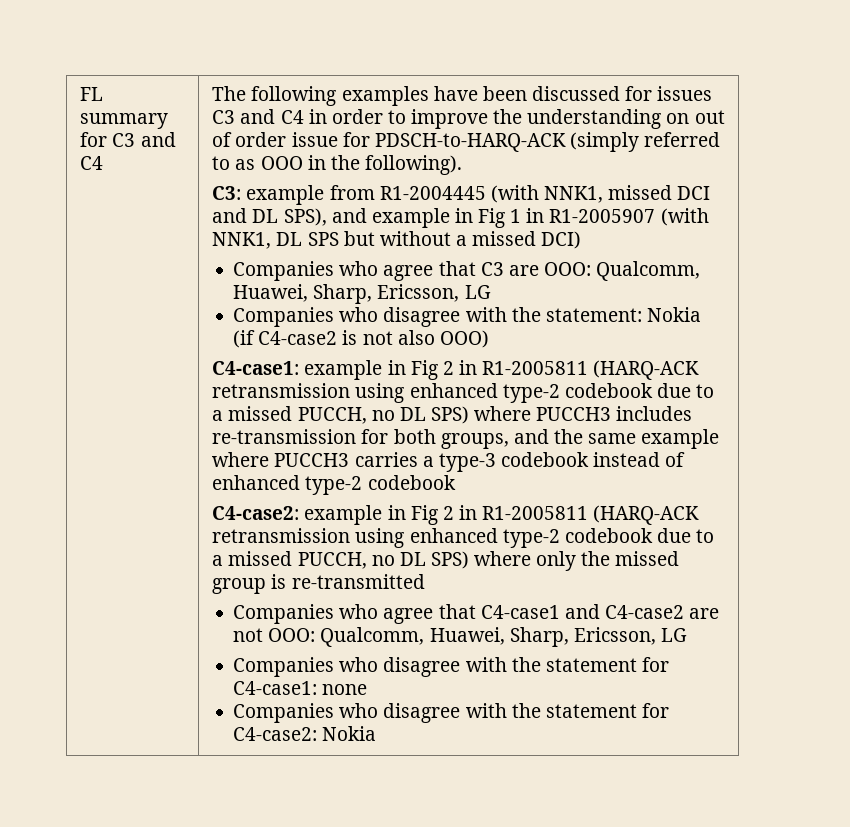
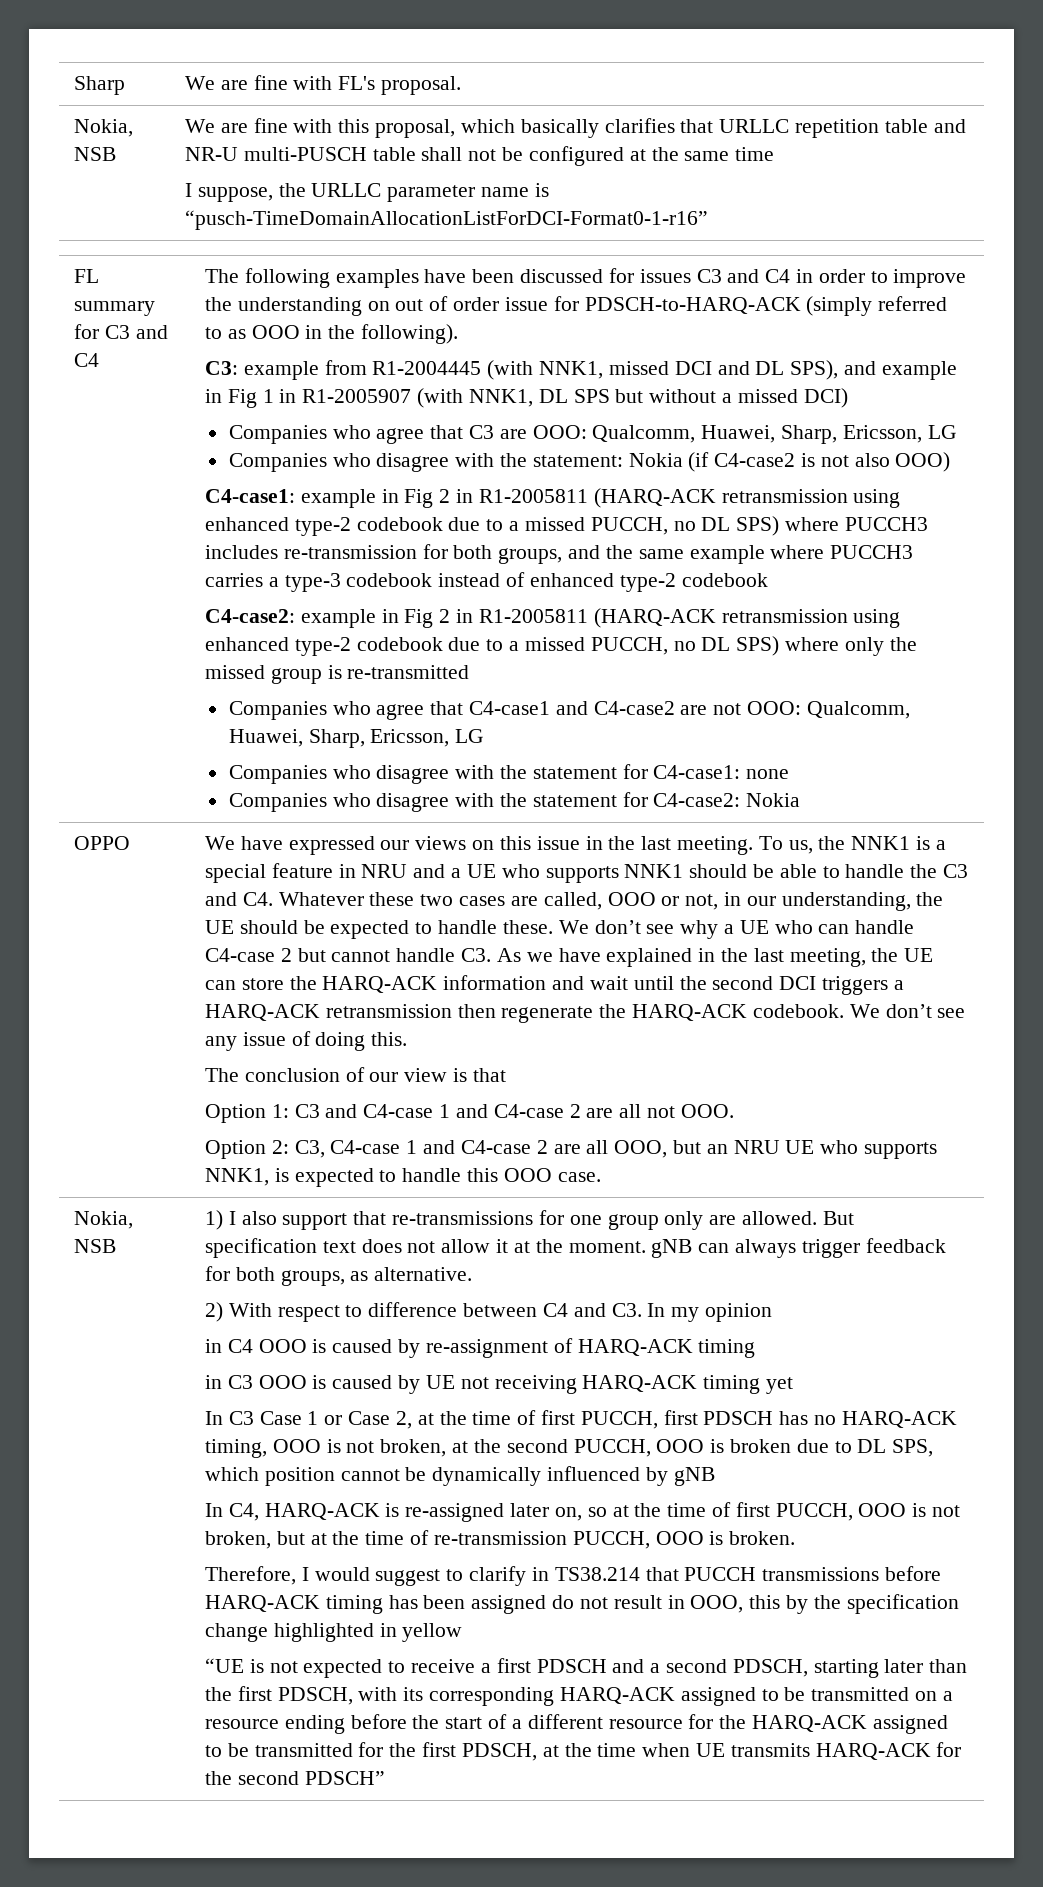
+ Sharp | We are fine with FL's proposal.
+ Nokia, NSB | We are fine with this proposal, which basically clarifies that URLLC repetition table and NR-U multi-PUSCH table shall not be configured at the same time
+ I suppose, the URLLC parameter name is “pusch-TimeDomainAllocationListForDCI-Format0-1-r16”
+ OPPO | We have expressed our views on this issue in the last meeting. To us, the NNK1 is a special feature in NRU and a UE who supports NNK1 should be able to handle the C3 and C4. Whatever these two cases are called, OOO or not, in our understanding, the UE should be expected to handle these. We don’t see why a UE who can handle C4-case 2 but cannot handle C3. As we have explained in the last meeting, the UE can store the HARQ-ACK information and wait until the second DCI triggers a HARQ-ACK retransmission then regenerate the HARQ-ACK codebook. We don’t see any issue of doing this.
+ The conclusion of our view is that
+ Option 1: C3 and C4-case 1 and C4-case 2 are all not OOO.
+ Option 2: C3, C4-case 1 and C4-case 2 are all OOO, but an NRU UE who supports NNK1, is expected to handle this OOO case.
+ Nokia, NSB | 1) I also support that re-transmissions for one group only are allowed. But specification text does not allow it at the moment. gNB can always trigger feedback for both groups, as alternative.
+ 2) With respect to difference between C4 and C3. In my opinion
+ in C4 OOO is caused by re-assignment of HARQ-ACK timing
+ in C3 OOO is caused by UE not receiving HARQ-ACK timing yet
+ In C3 Case 1 or Case 2, at the time of first PUCCH, first PDSCH has no HARQ-ACK timing, OOO is not broken, at the second PUCCH, OOO is broken due to DL SPS, which position cannot be dynamically influenced by gNB
+ In C4, HARQ-ACK is re-assigned later on, so at the time of first PUCCH, OOO is not broken, but at the time of re-transmission PUCCH, OOO is broken.
+ Therefore, I would suggest to clarify in TS38.214 that PUCCH transmissions before HARQ-ACK timing has been assigned do not result in OOO, this by the specification change highlighted in yellow
+ “UE is not expected to receive a first PDSCH and a second PDSCH, starting later than the first PDSCH, with its corresponding HARQ-ACK assigned to be transmitted on a resource ending before the start of a different resource for the HARQ-ACK assigned to be transmitted for the first PDSCH, at the time when UE transmits HARQ-ACK for the second PDSCH”

